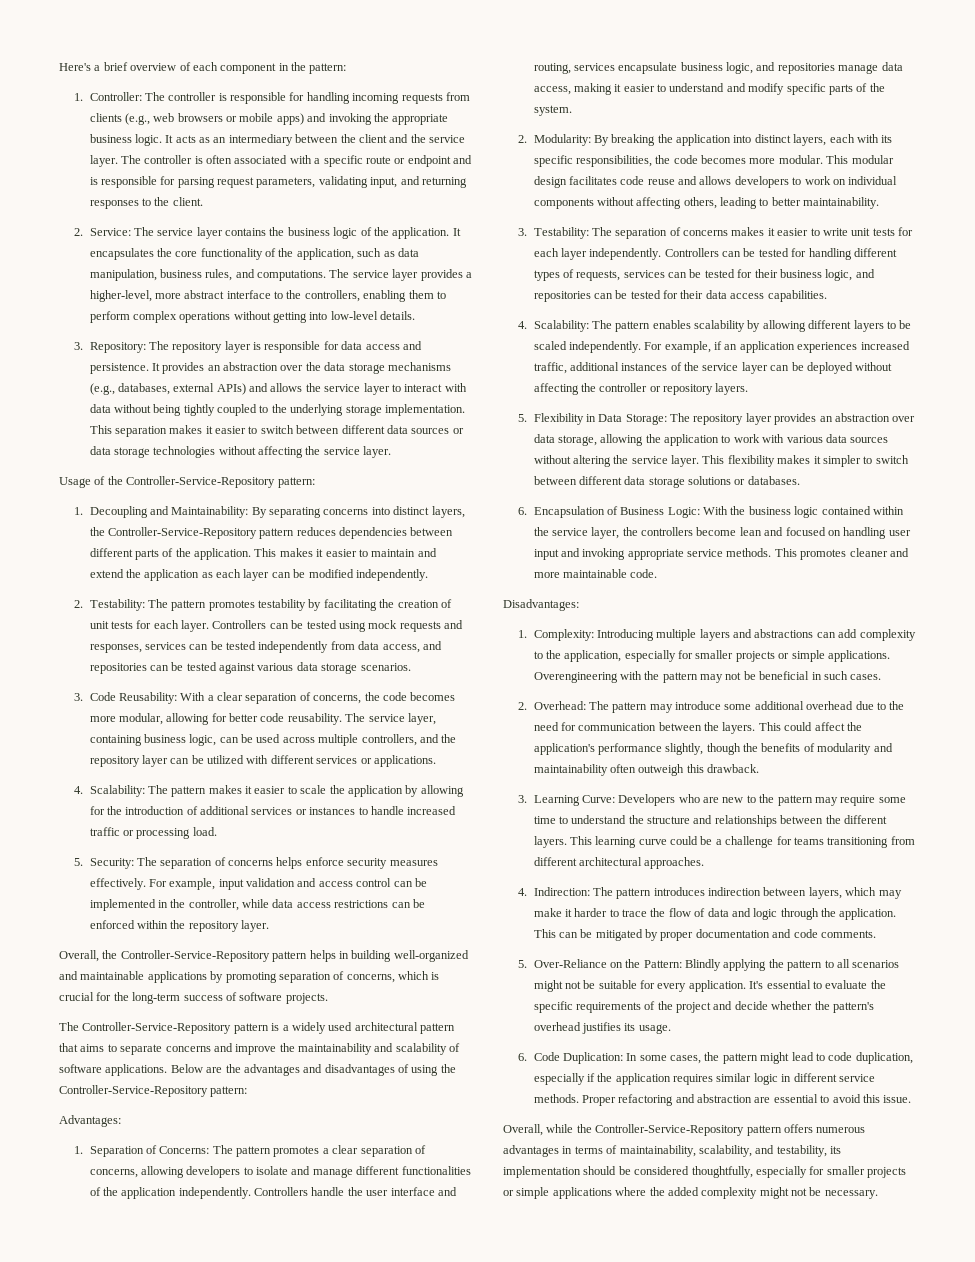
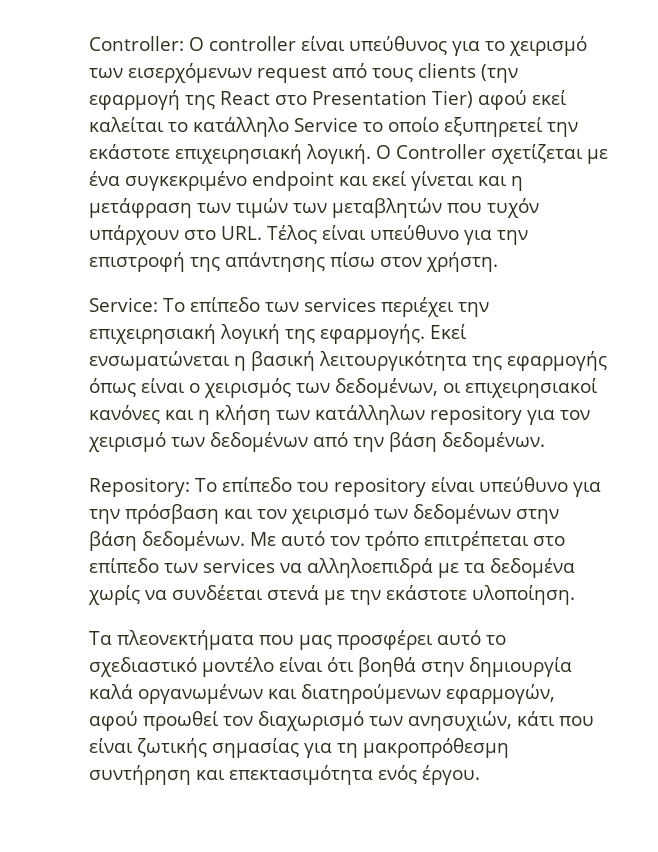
- Here's a brief overview of each component in the pattern:
- 1. Controller: The controller is responsible for handling incoming requests from clients (e.g., web browsers or mobile apps) and invoking the appropriate business logic. It acts as an intermediary between the client and the service layer. The controller is often associated with a specific route or endpoint and is responsible for parsing request parameters, validating input, and returning responses to the client.
- 2. Service: The service layer contains the business logic of the application. It encapsulates the core functionality of the application, such as data manipulation, business rules, and computations. The service layer provides a higher-level, more abstract interface to the controllers, enabling them to perform complex operations without getting into low-level details.
- 3. Repository: The repository layer is responsible for data access and persistence. It provides an abstraction over the data storage mechanisms (e.g., databases, external APIs) and allows the service layer to interact with data without being tightly coupled to the underlying storage implementation. This separation makes it easier to switch between different data sources or data storage technologies without affecting the service layer.
- Usage of the Controller-Service-Repository pattern:
- 1. Decoupling and Maintainability: By separating concerns into distinct layers, the Controller-Service-Repository pattern reduces dependencies between different parts of the application. This makes it easier to maintain and extend the application as each layer can be modified independently.
- 2. Testability: The pattern promotes testability by facilitating the creation of unit tests for each layer. Controllers can be tested using mock requests and responses, services can be tested independently from data access, and repositories can be tested against various data storage scenarios.
- 3. Code Reusability: With a clear separation of concerns, the code becomes more modular, allowing for better code reusability. The service layer, containing business logic, can be used across multiple controllers, and the repository layer can be utilized with different services or applications.
- 4. Scalability: The pattern makes it easier to scale the application by allowing for the introduction of additional services or instances to handle increased traffic or processing load.
- 5. Security: The separation of concerns helps enforce security measures effectively. For example, input validation and access control can be implemented in the controller, while data access restrictions can be enforced within the repository layer.
- Overall, the Controller-Service-Repository pattern helps in building well-organized and maintainable applications by promoting separation of concerns, which is crucial for the long-term success of software projects.
- The Controller-Service-Repository pattern is a widely used architectural pattern that aims to separate concerns and improve the maintainability and scalability of software applications. Below are the advantages and disadvantages of using the Controller-Service-Repository pattern:
- Advantages:
- 1. Separation of Concerns: The pattern promotes a clear separation of concerns, allowing developers to isolate and manage different functionalities of the application independently. Controllers handle the user interface and routing, services encapsulate business logic, and repositories manage data access, making it easier to understand and modify specific parts of the system.
- 2. Modularity: By breaking the application into distinct layers, each with its specific responsibilities, the code becomes more modular. This modular design facilitates code reuse and allows developers to work on individual components without affecting others, leading to better maintainability.
- 3. Testability: The separation of concerns makes it easier to write unit tests for each layer independently. Controllers can be tested for handling different types of requests, services can be tested for their business logic, and repositories can be tested for their data access capabilities.
- 4. Scalability: The pattern enables scalability by allowing different layers to be scaled independently. For example, if an application experiences increased traffic, additional instances of the service layer can be deployed without affecting the controller or repository layers.
- 5. Flexibility in Data Storage: The repository layer provides an abstraction over data storage, allowing the application to work with various data sources without altering the service layer. This flexibility makes it simpler to switch between different data storage solutions or databases.
- 6. Encapsulation of Business Logic: With the business logic contained within the service layer, the controllers become lean and focused on handling user input and invoking appropriate service methods. This promotes cleaner and more maintainable code.
- Disadvantages:
- 1. Complexity: Introducing multiple layers and abstractions can add complexity to the application, especially for smaller projects or simple applications. Overengineering with the pattern may not be beneficial in such cases.
- 2. Overhead: The pattern may introduce some additional overhead due to the need for communication between the layers. This could affect the application's performance slightly, though the benefits of modularity and maintainability often outweigh this drawback.
- 3. Learning Curve: Developers who are new to the pattern may require some time to understand the structure and relationships between the different layers. This learning curve could be a challenge for teams transitioning from different architectural approaches.
- 4. Indirection: The pattern introduces indirection between layers, which may make it harder to trace the flow of data and logic through the application. This can be mitigated by proper documentation and code comments.
- 5. Over-Reliance on the Pattern: Blindly applying the pattern to all scenarios might not be suitable for every application. It's essential to evaluate the specific requirements of the project and decide whether the pattern's overhead justifies its usage.
- 6. Code Duplication: In some cases, the pattern might lead to code duplication, especially if the application requires similar logic in different service methods. Proper refactoring and abstraction are essential to avoid this issue.
- Overall, while the Controller-Service-Repository pattern offers numerous advantages in terms of maintainability, scalability, and testability, its implementation should be considered thoughtfully, especially for smaller projects or simple applications where the added complexity might not be necessary.
+ Controller: O controller είναι υπεύθυνος για το χειρισμό των εισερχόμενων request από τους clients (την εφαρμογή της React στο Presentation Tier) αφού εκεί καλείται το κατάλληλο Service το οποίο εξυπηρετεί την εκάστοτε επιχειρησιακή λογική. Ο Controller σχετίζεται με ένα συγκεκριμένο endpoint και εκεί γίνεται και η μετάφραση των τιμών των μεταβλητών που τυχόν υπάρχουν στο URL. Τέλος είναι υπεύθυνο για την επιστροφή της απάντησης πίσω στον χρήστη.
+ Service: Το επίπεδο των services περιέχει την επιχειρησιακή λογική της εφαρμογής. Εκεί ενσωματώνεται η βασική λειτουργικότητα της εφαρμογής όπως είναι ο χειρισμός των δεδομένων, οι επιχειρησιακοί κανόνες και η κλήση των κατάλληλων repository για τον χειρισμό των δεδομένων από την βάση δεδομένων.
+ Repository: Το επίπεδο του repository είναι υπεύθυνο για την πρόσβαση και τον χειρισμό των δεδομένων στην βάση δεδομένων. Με αυτό τον τρόπο επιτρέπεται στο επίπεδο των services να αλληλοεπιδρά με τα δεδομένα χωρίς να συνδέεται στενά με την εκάστοτε υλοποίηση.
+ Τα πλεονεκτήματα που μας προσφέρει αυτό το σχεδιαστικό μοντέλο είναι ότι βοηθά στην δημιουργία καλά οργανωμένων και διατηρούμενων εφαρμογών, αφού προωθεί τον διαχωρισμό των ανησυχιών, κάτι που είναι ζωτικής σημασίας για τη μακροπρόθεσμη συντήρηση και επεκτασιμότητα ενός έργου.

